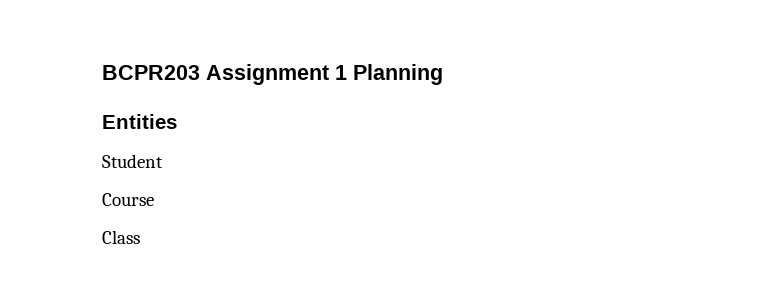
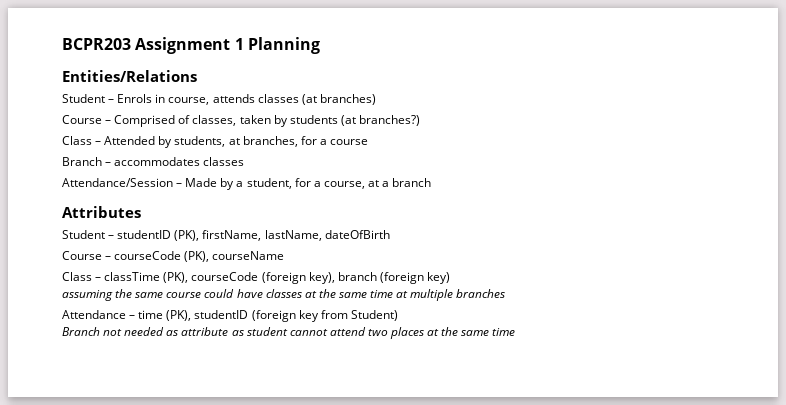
- Entities
- Student
- Course
- Class
+ Entities/Relations
+ Student – Enrols in course, attends classes (at branches)
+ Course – Comprised of classes, taken by students (at branches?)
+ Class – Attended by students, at branches, for a course
+ Branch – accommodates classes
+ Attendance/Session – Made by a student, for a course, at a branch
+ Attributes
+ Student – studentID (PK), firstName, lastName, dateOfBirth
+ Course – courseCode (PK), courseName
+ Class – classTime (PK), courseCode (foreign key), branch (foreign key)
+ assuming the same course could have classes at the same time at multiple branches
+ Attendance – time (PK), studentID (foreign key from Student)
+ Branch not needed as attribute as student cannot attend two places at the same time

